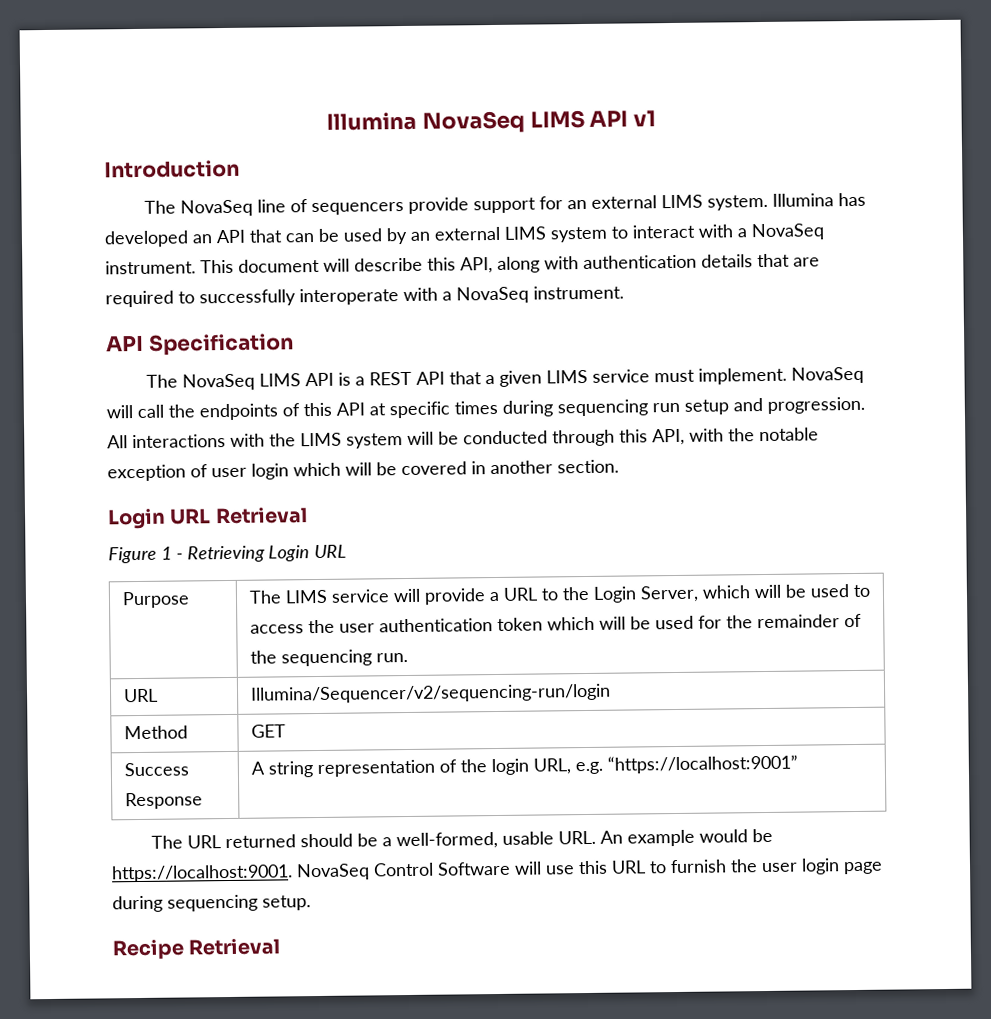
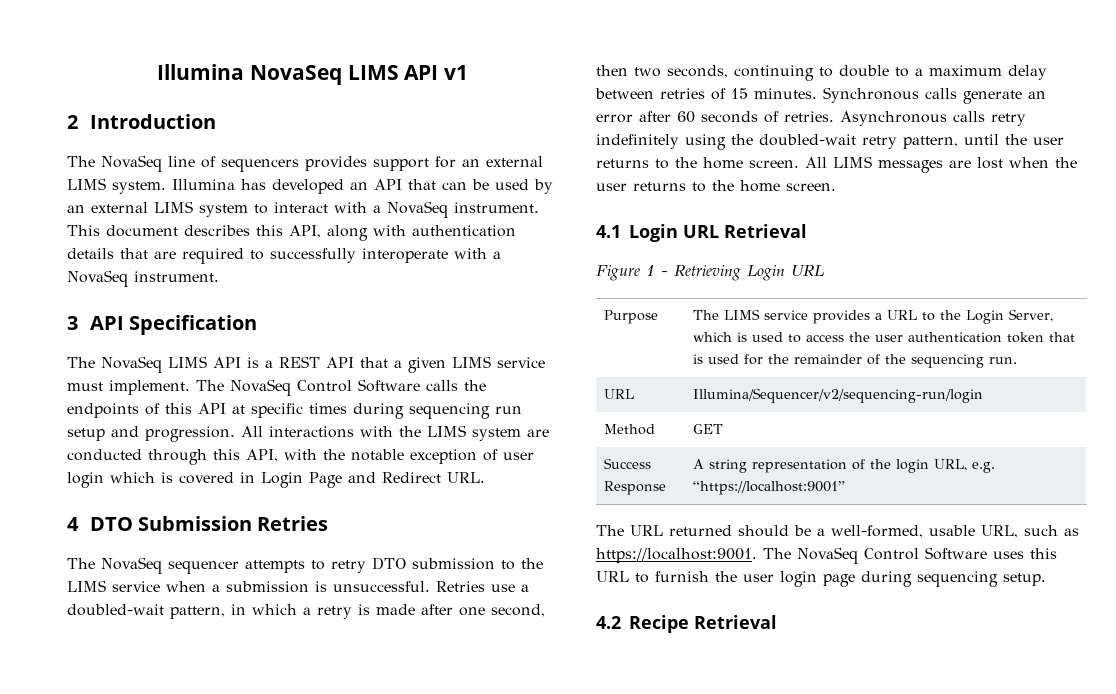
- Introduction
+ 2 Introduction
- The NovaSeq line of sequencers provide support for an external LIMS system.
+ The NovaSeq line of sequencers provides support for an external LIMS system.
- This document will describe this API, along with authentication details that are required to successfully interoperate with a NovaSeq instrument.
+ This document describes this API, along with authentication details that are required to successfully interoperate with a NovaSeq instrument.
- API Specification
+ 3 API Specification
- NovaSeq will call the endpoints of this API at specific times during sequencing run setup and progression.
+ The NovaSeq Control Software calls the endpoints of this API at specific times during sequencing run setup and progression.
- All interactions with the LIMS system will be conducted through this API, with the notable exception of user login which will be covered in another section.
- Login URL Retrieval
+ All interactions with the LIMS system are conducted through this API, with the notable exception of user login which is covered in Login Page and Redirect URL.
+ 4 DTO Submission Retries
+ The NovaSeq sequencer attempts to retry DTO submission to the LIMS service when a submission is unsuccessful. Retries use a doubled-wait pattern, in which a retry is made after one second, then two seconds, continuing to double to a maximum delay between retries of 15 minutes. Synchronous calls generate an error after 60 seconds of retries. Asynchronous calls retry indefinitely using the doubled-wait retry pattern, until the user returns to the home screen. All LIMS messages are lost when the user returns to the home screen.
+ 4.1 Login URL Retrieval
- Purpose | The LIMS service will provide a URL to the Login Server, which will be used to access the user authentication token which will be used for the remainder of the sequencing run.
+ Purpose | The LIMS service provides a URL to the Login Server, which is used to access the user authentication token that is used for the remainder of the sequencing run.
- The URL returned should be a well-formed, usable URL. An example would be https://localhost:9001. NovaSeq Control Software will use this URL to furnish the user login page during sequencing setup.
+ The URL returned should be a well-formed, usable URL, such as https://localhost:9001. The NovaSeq Control Software uses this URL to furnish the user login page during sequencing setup.
- Recipe Retrieval
+ 4.2 Recipe Retrieval

